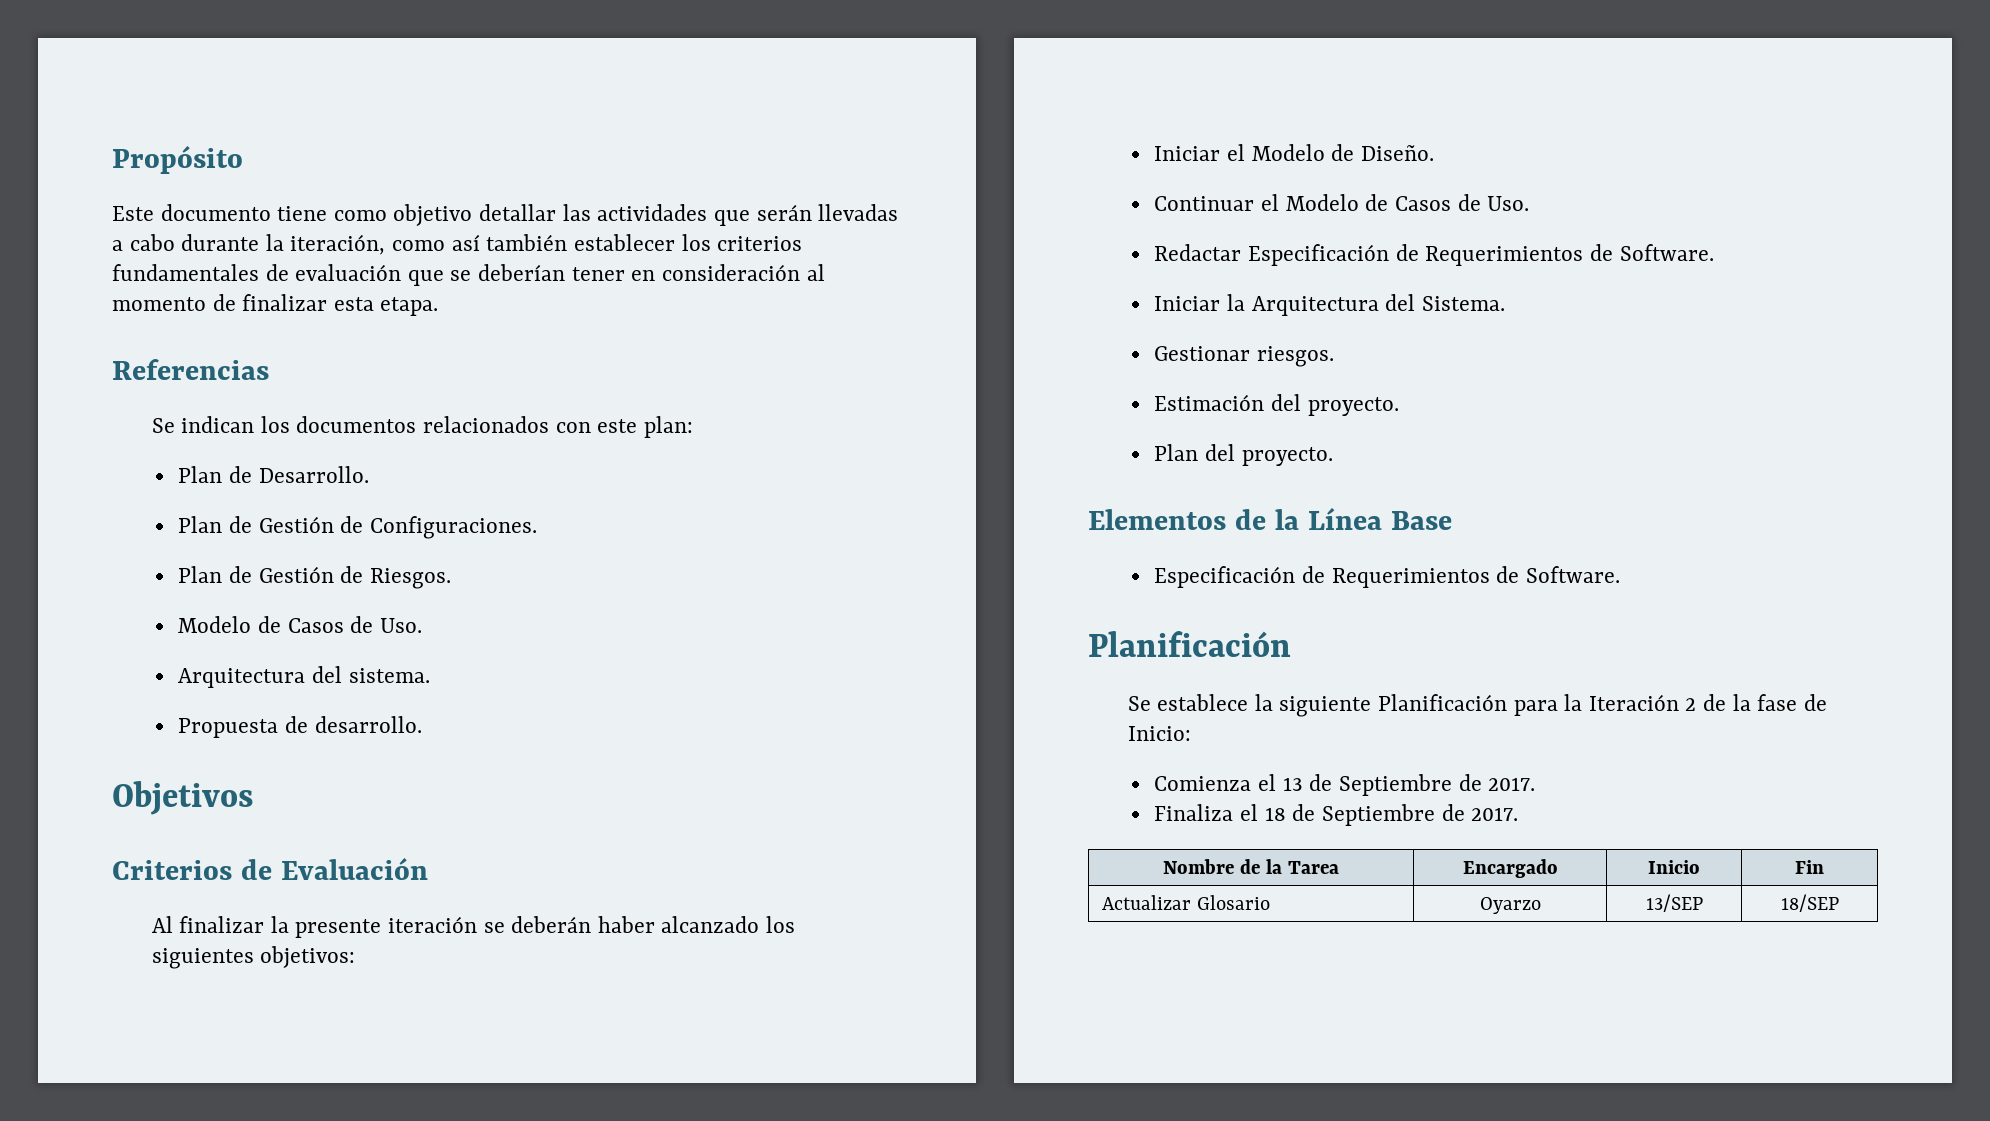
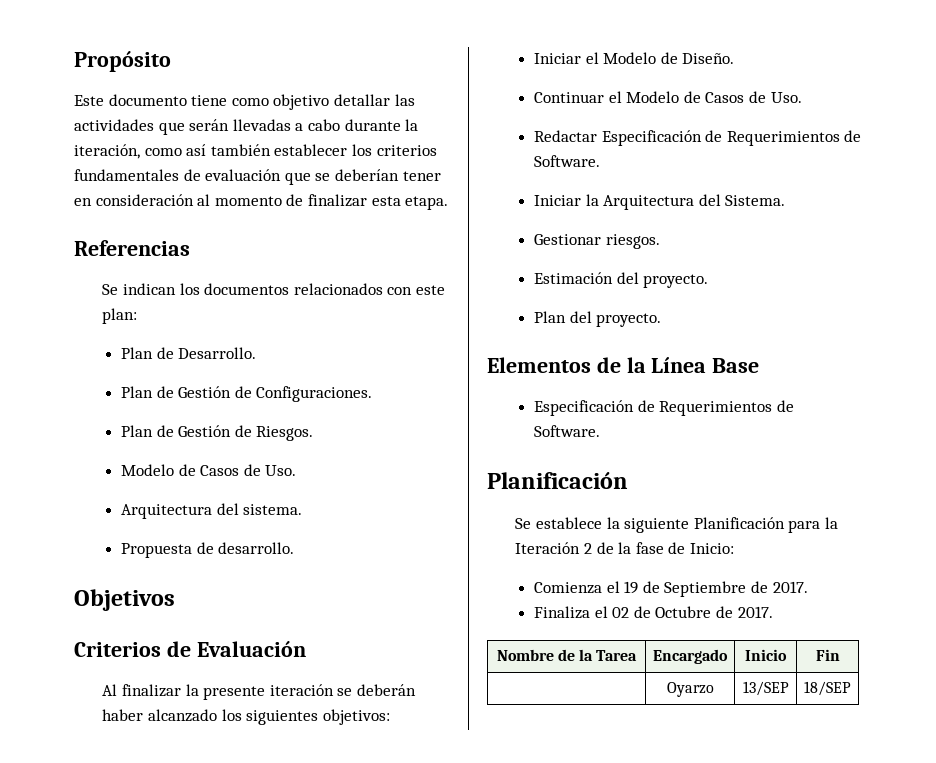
- Comienza el 13 de Septiembre de 2017.
+ Comienza el 19 de Septiembre de 2017.
- Finaliza el 18 de Septiembre de 2017.
+ Finaliza el 02 de Octubre de 2017.
- Actualizar Glosario | Oyarzo | 13/SEP | 18/SEP
+ | Oyarzo | 13/SEP | 18/SEP

